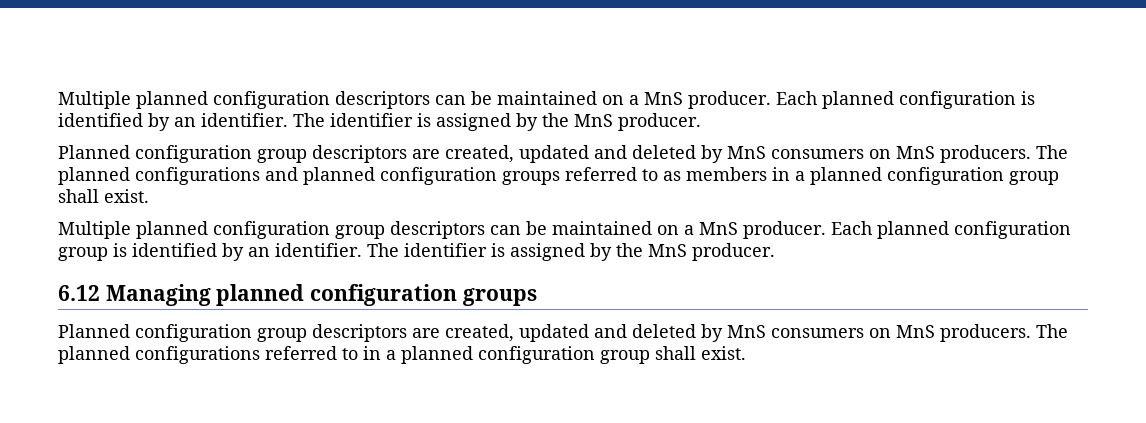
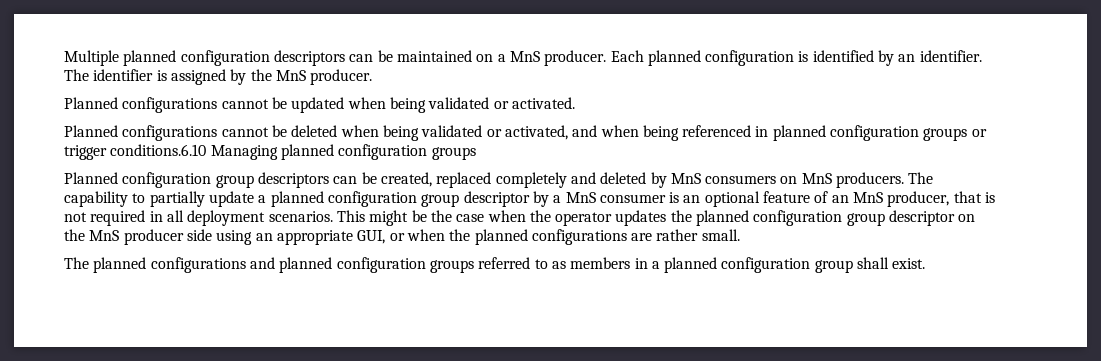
- Planned configuration group descriptors are created, updated and deleted by MnS consumers on MnS producers. The planned configurations and planned configuration groups referred to as members in a planned configuration group shall exist.
+ Planned configurations cannot be updated when being validated or activated.
+ Planned configurations cannot be deleted when being validated or activated, and when being referenced in planned configuration groups or trigger conditions.6.10 Managing planned configuration groups
+ Planned configuration group descriptors can be created, replaced completely and deleted by MnS consumers on MnS producers. The capability to partially update a planned configuration group descriptor by a MnS consumer is an optional feature of an MnS producer, that is not required in all deployment scenarios. This might be the case when the operator updates the planned configuration group descriptor on the MnS producer side using an appropriate GUI, or when the planned configurations are rather small.
+ The planned configurations and planned configuration groups referred to as members in a planned configuration group shall exist.
- Multiple planned configuration group descriptors can be maintained on a MnS producer. Each planned configuration group is identified by an identifier. The identifier is assigned by the MnS producer.
- 6.12 Managing planned configuration groups
- Planned configuration group descriptors are created, updated and deleted by MnS consumers on MnS producers. The planned configurations referred to in a planned configuration group shall exist.

